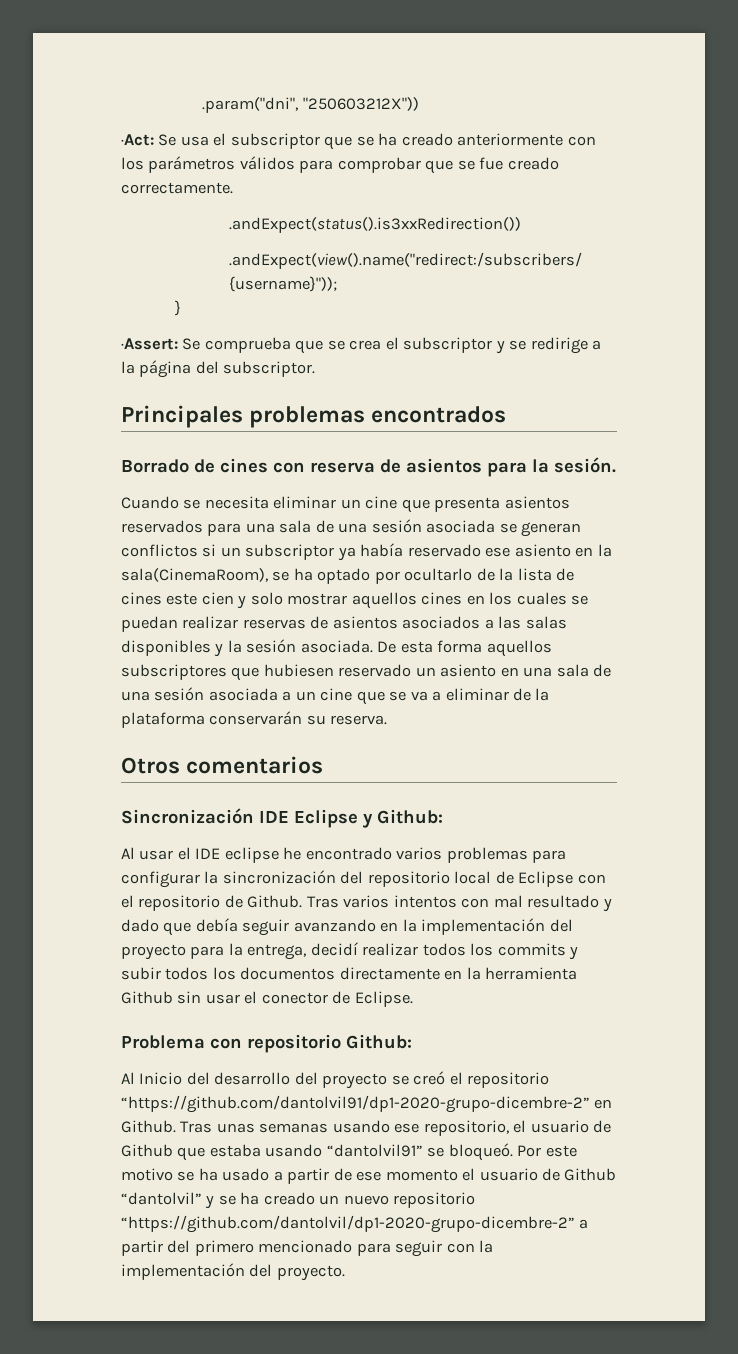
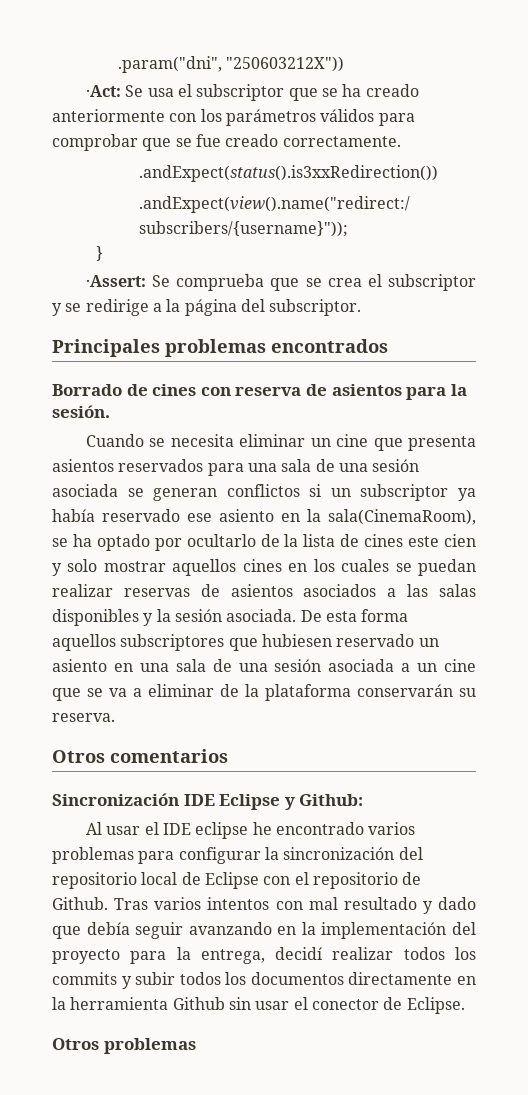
- Problema con repositorio Github:
- Al Inicio del desarrollo del proyecto se creó el repositorio “https://github.com/dantolvil91/dp1-2020-grupo-dicembre-2” en Github. Tras unas semanas usando ese repositorio, el usuario de Github que estaba usando “dantolvil91” se bloqueó. Por este motivo se ha usado a partir de ese momento el usuario de Github “dantolvil” y se ha creado un nuevo repositorio “https://github.com/dantolvil/dp1-2020-grupo-dicembre-2” a partir del primero mencionado para seguir con la implementación del proyecto.
+ Otros problemas

